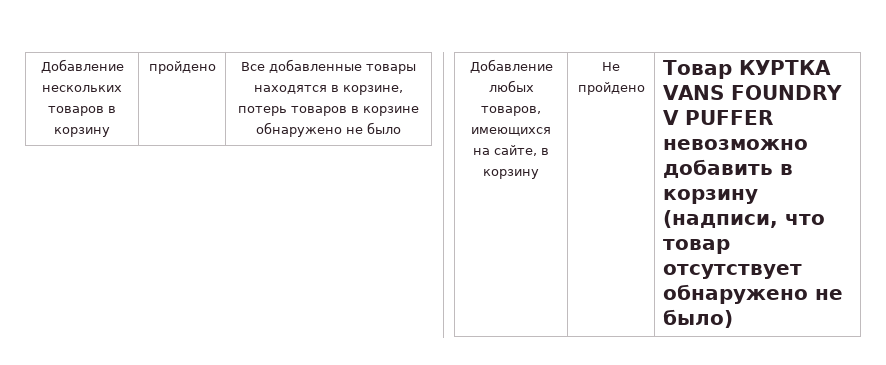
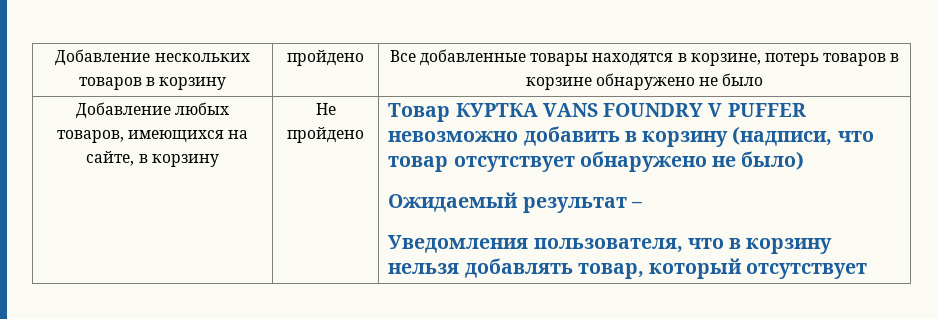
  Добавление любых товаров, имеющихся на сайте, в корзину | Не пройдено | Товар КУРТКА VANS FOUNDRY V PUFFER невозможно добавить в корзину (надписи, что товар отсутствует обнаружено не было)
+ Ожидаемый результат –
+ Уведомления пользователя, что в корзину нельзя добавлять товар, который отсутствует

